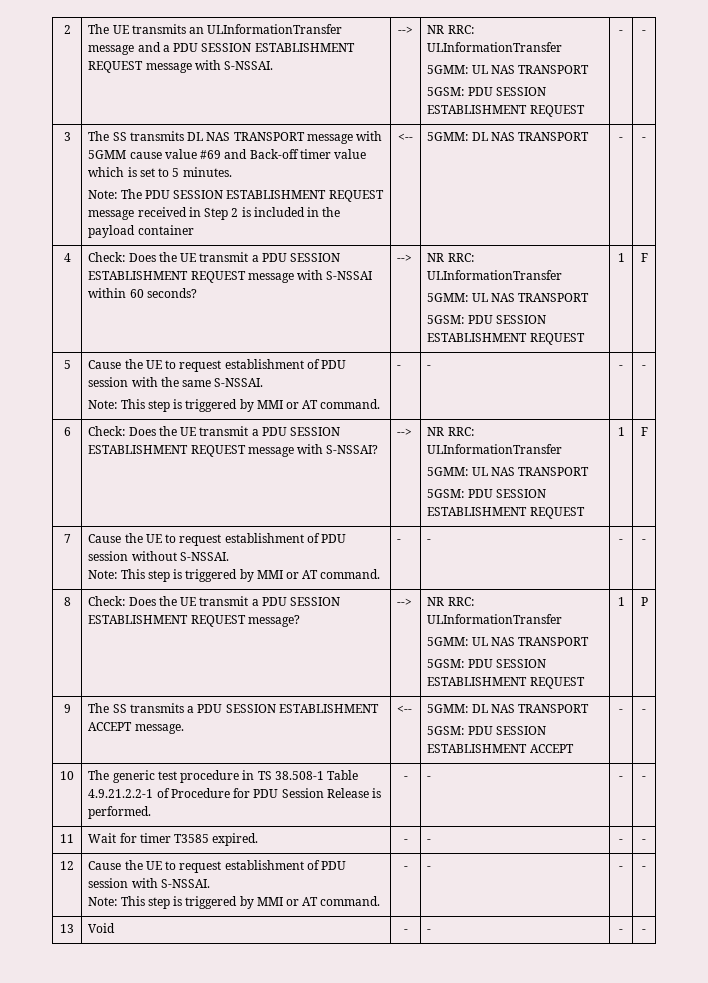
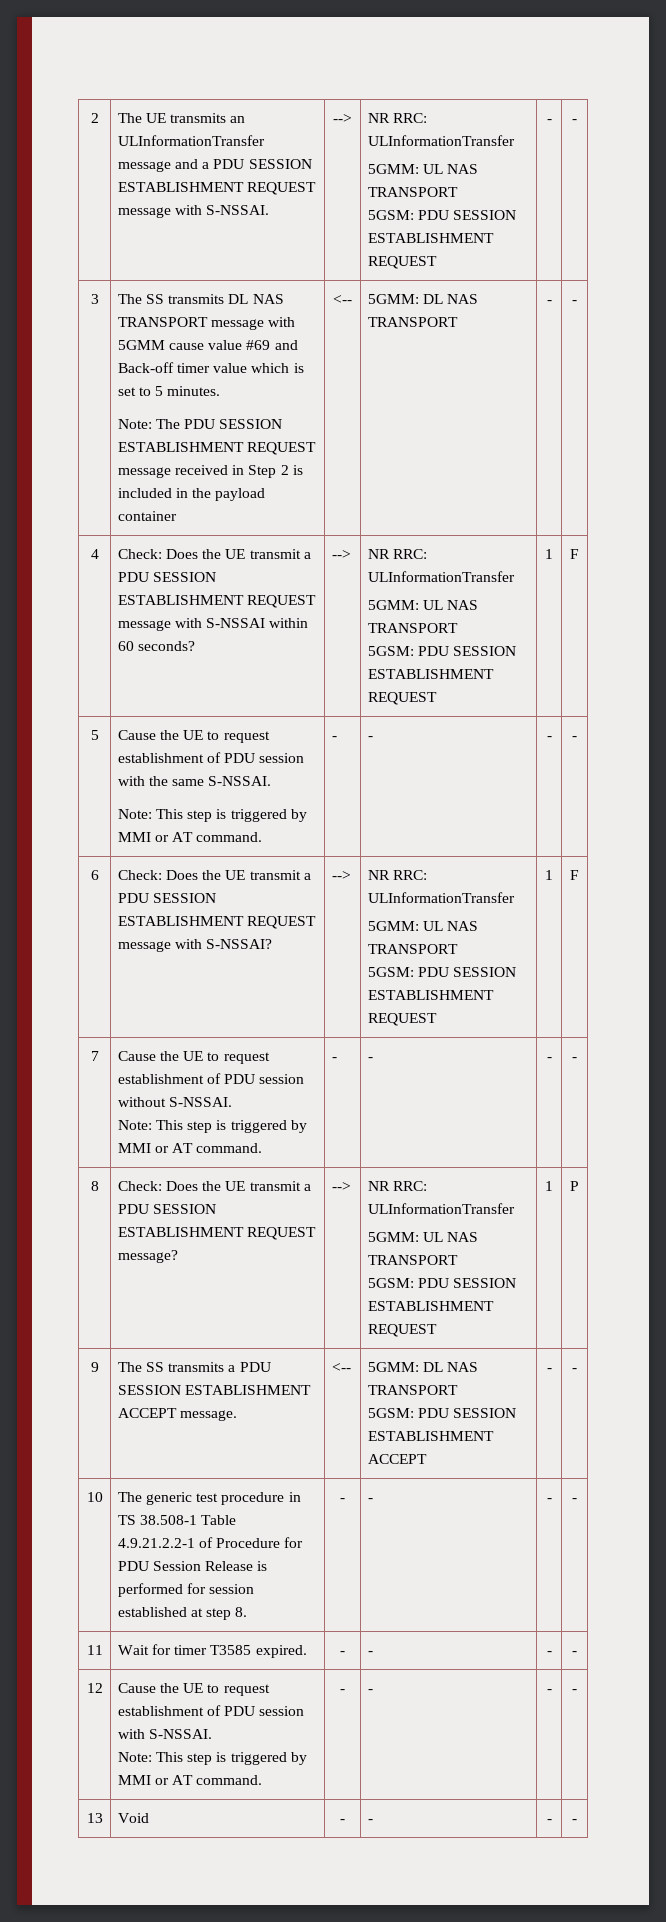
- 10 | The generic test procedure in TS 38.508-1 Table 4.9.21.2.2-1 of Procedure for PDU Session Release is performed. | - | - | - | -
+ 10 | The generic test procedure in TS 38.508-1 Table 4.9.21.2.2-1 of Procedure for PDU Session Release is performed for session established at step 8. | - | - | - | -

